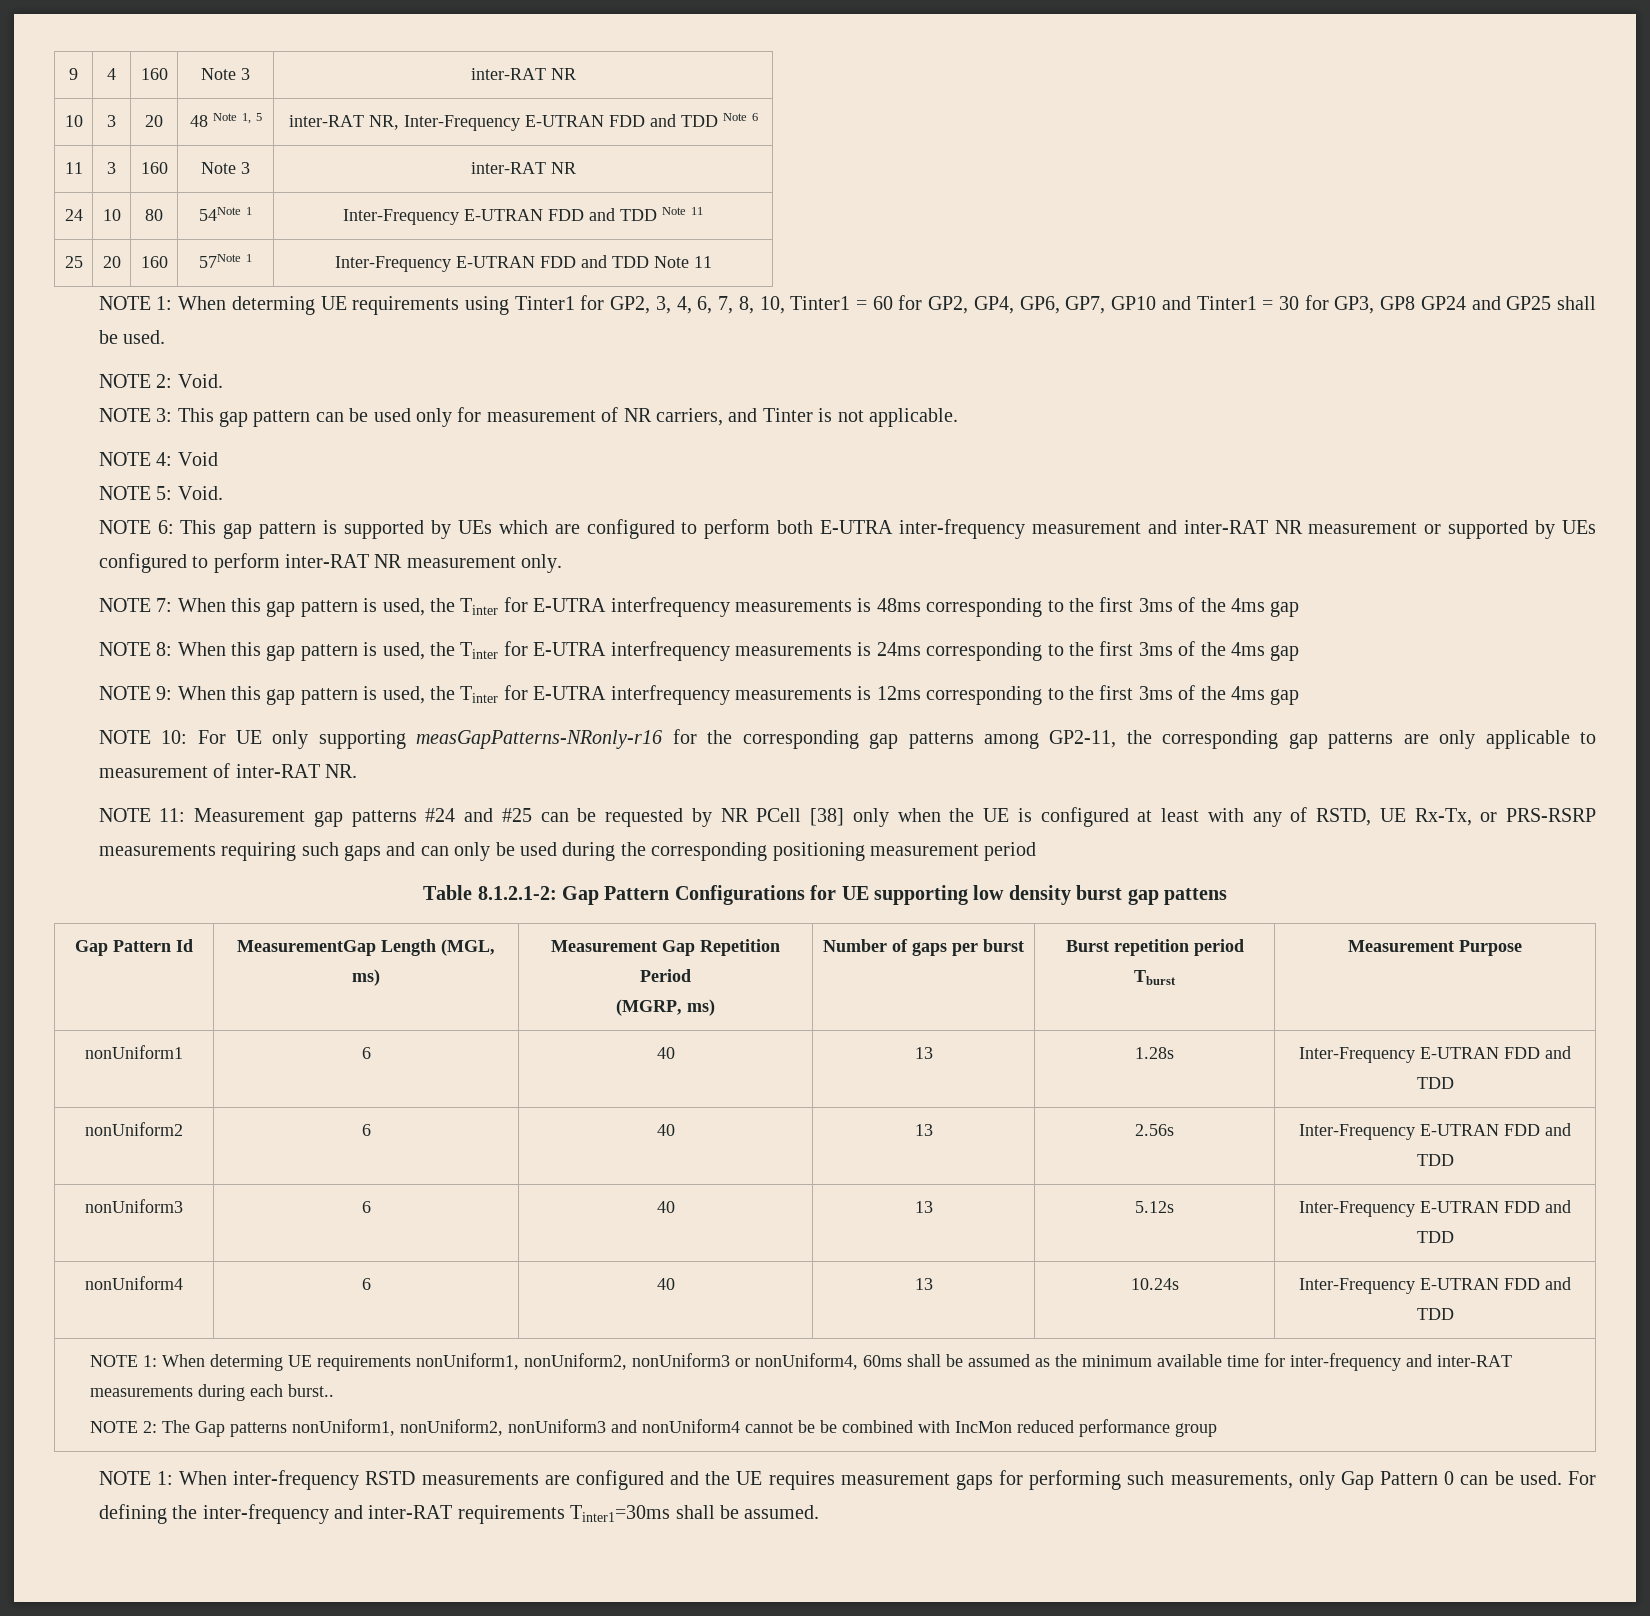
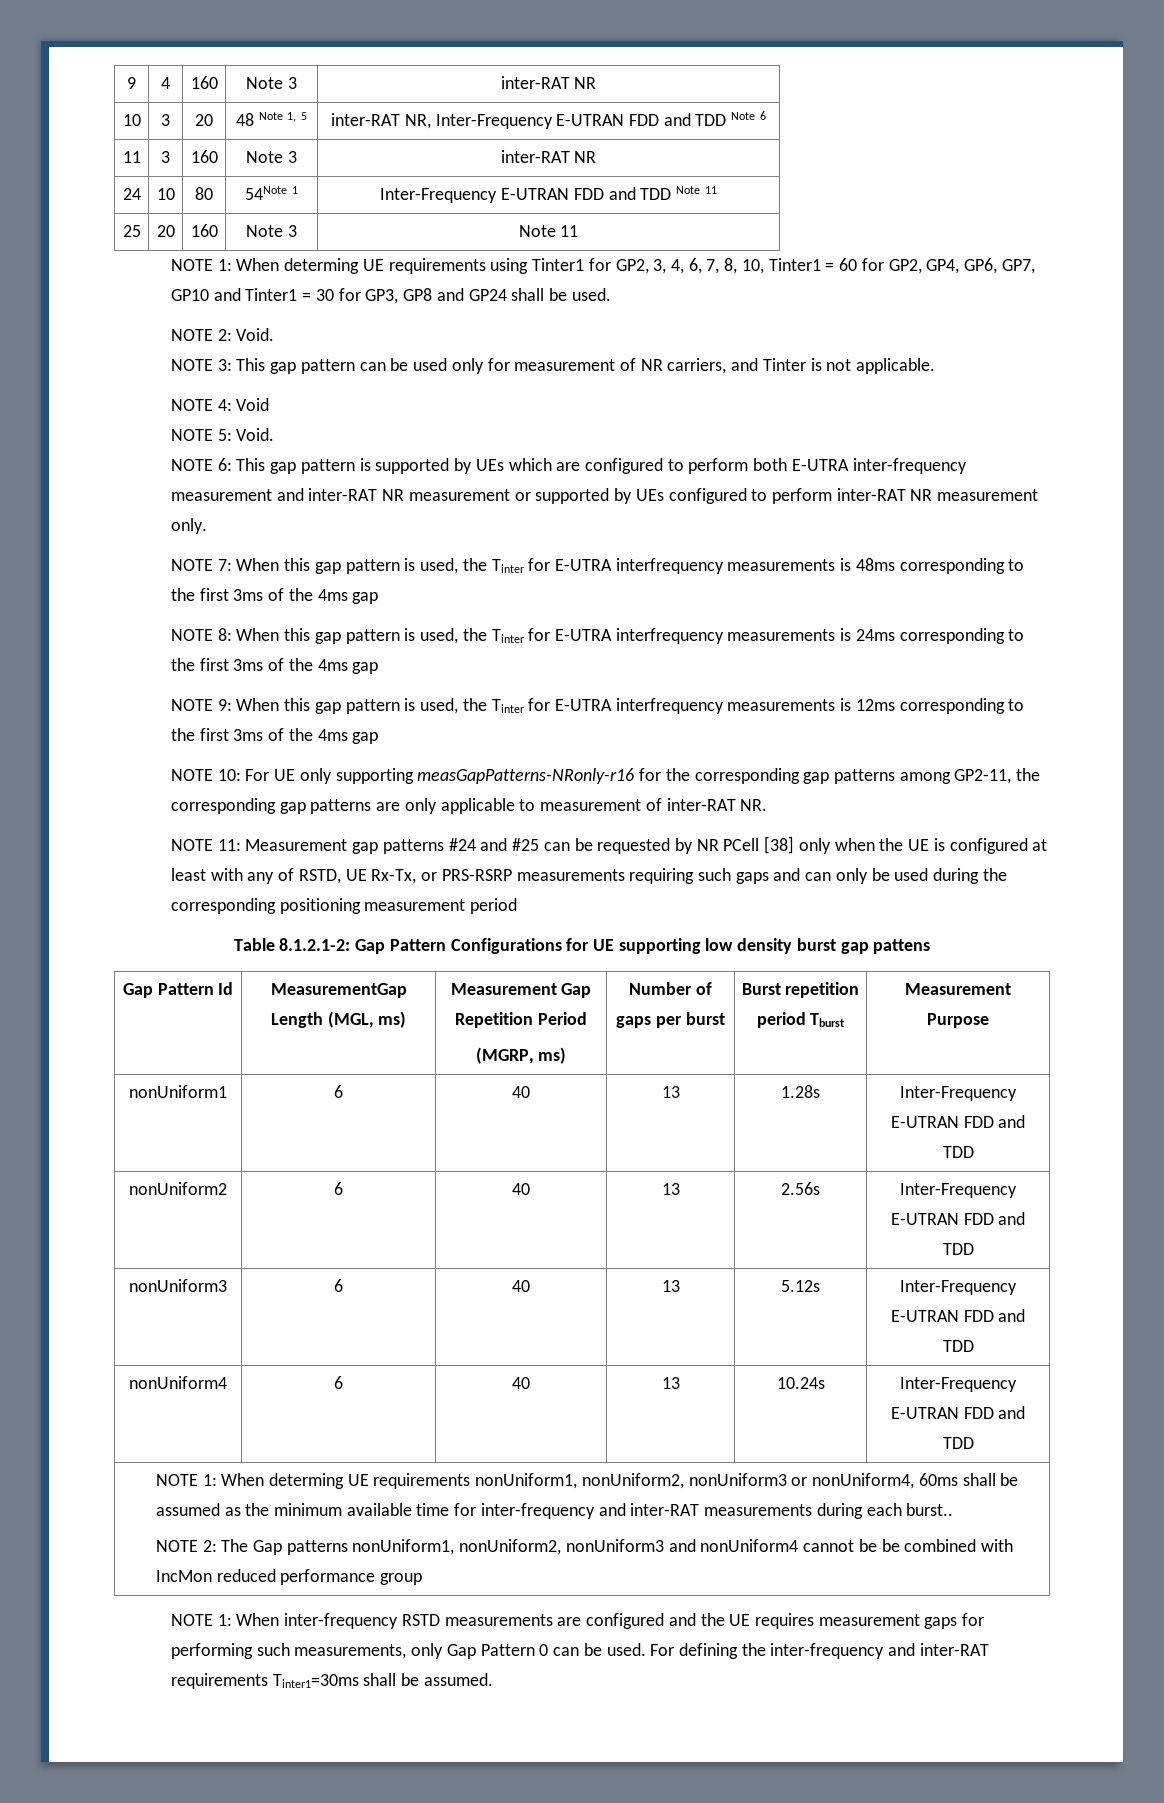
- 25 | 20 | 160 | 57Note 1 | Inter-Frequency E-UTRAN FDD and TDD Note 11
+ 25 | 20 | 160 | Note 3 | Note 11
- NOTE 1: When determing UE requirements using Tinter1 for GP2, 3, 4, 6, 7, 8, 10, Tinter1 = 60 for GP2, GP4, GP6, GP7, GP10 and Tinter1 = 30 for GP3, GP8 GP24 and GP25 shall be used.
+ NOTE 1: When determing UE requirements using Tinter1 for GP2, 3, 4, 6, 7, 8, 10, Tinter1 = 60 for GP2, GP4, GP6, GP7, GP10 and Tinter1 = 30 for GP3, GP8 and GP24 shall be used.

